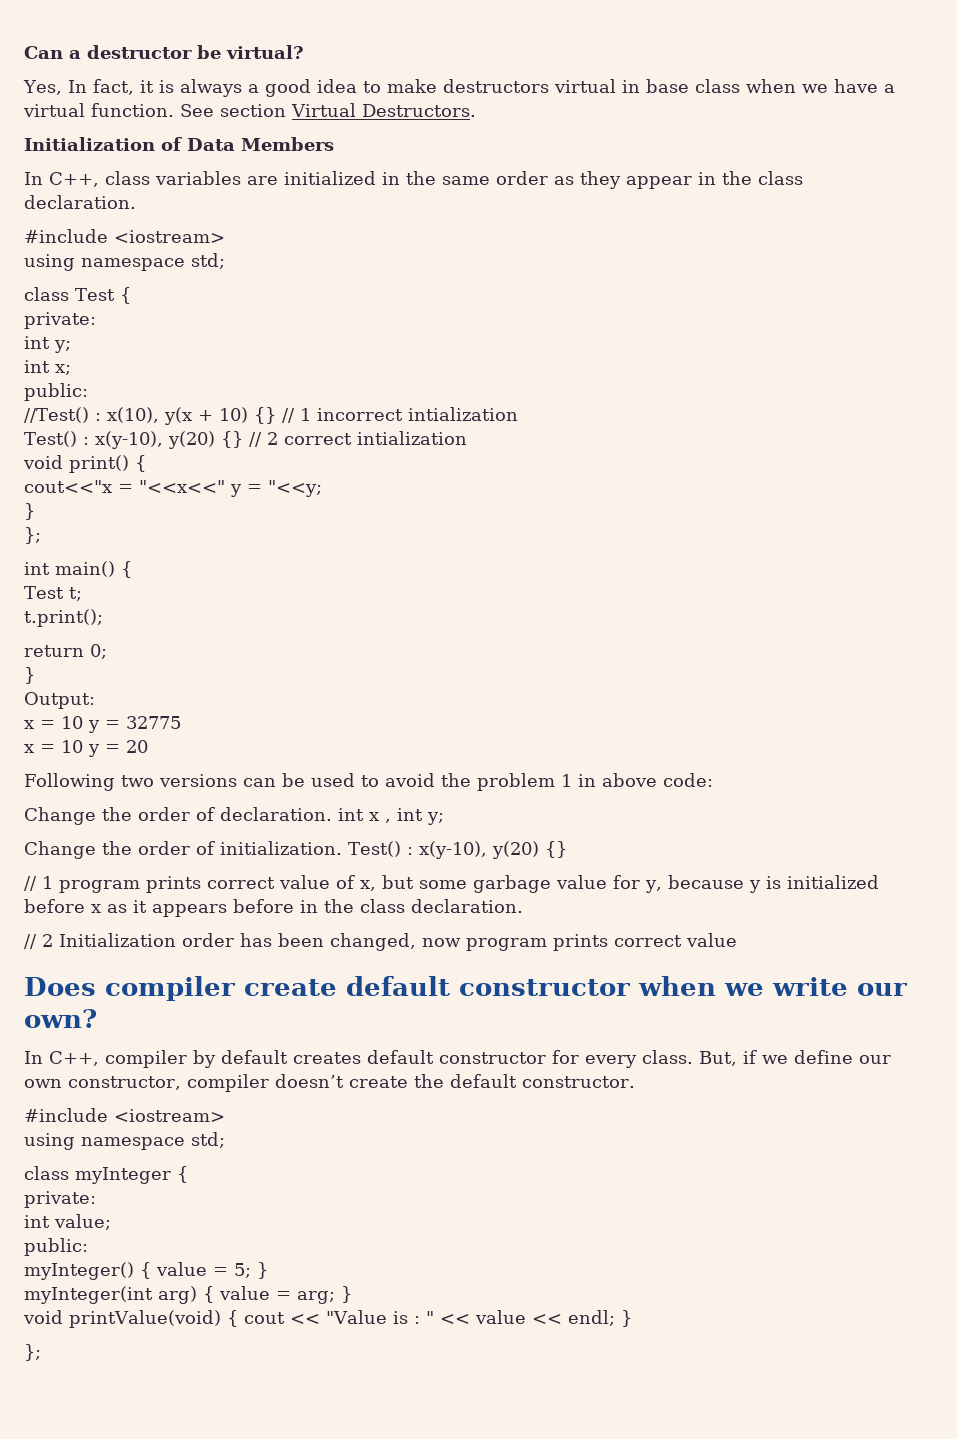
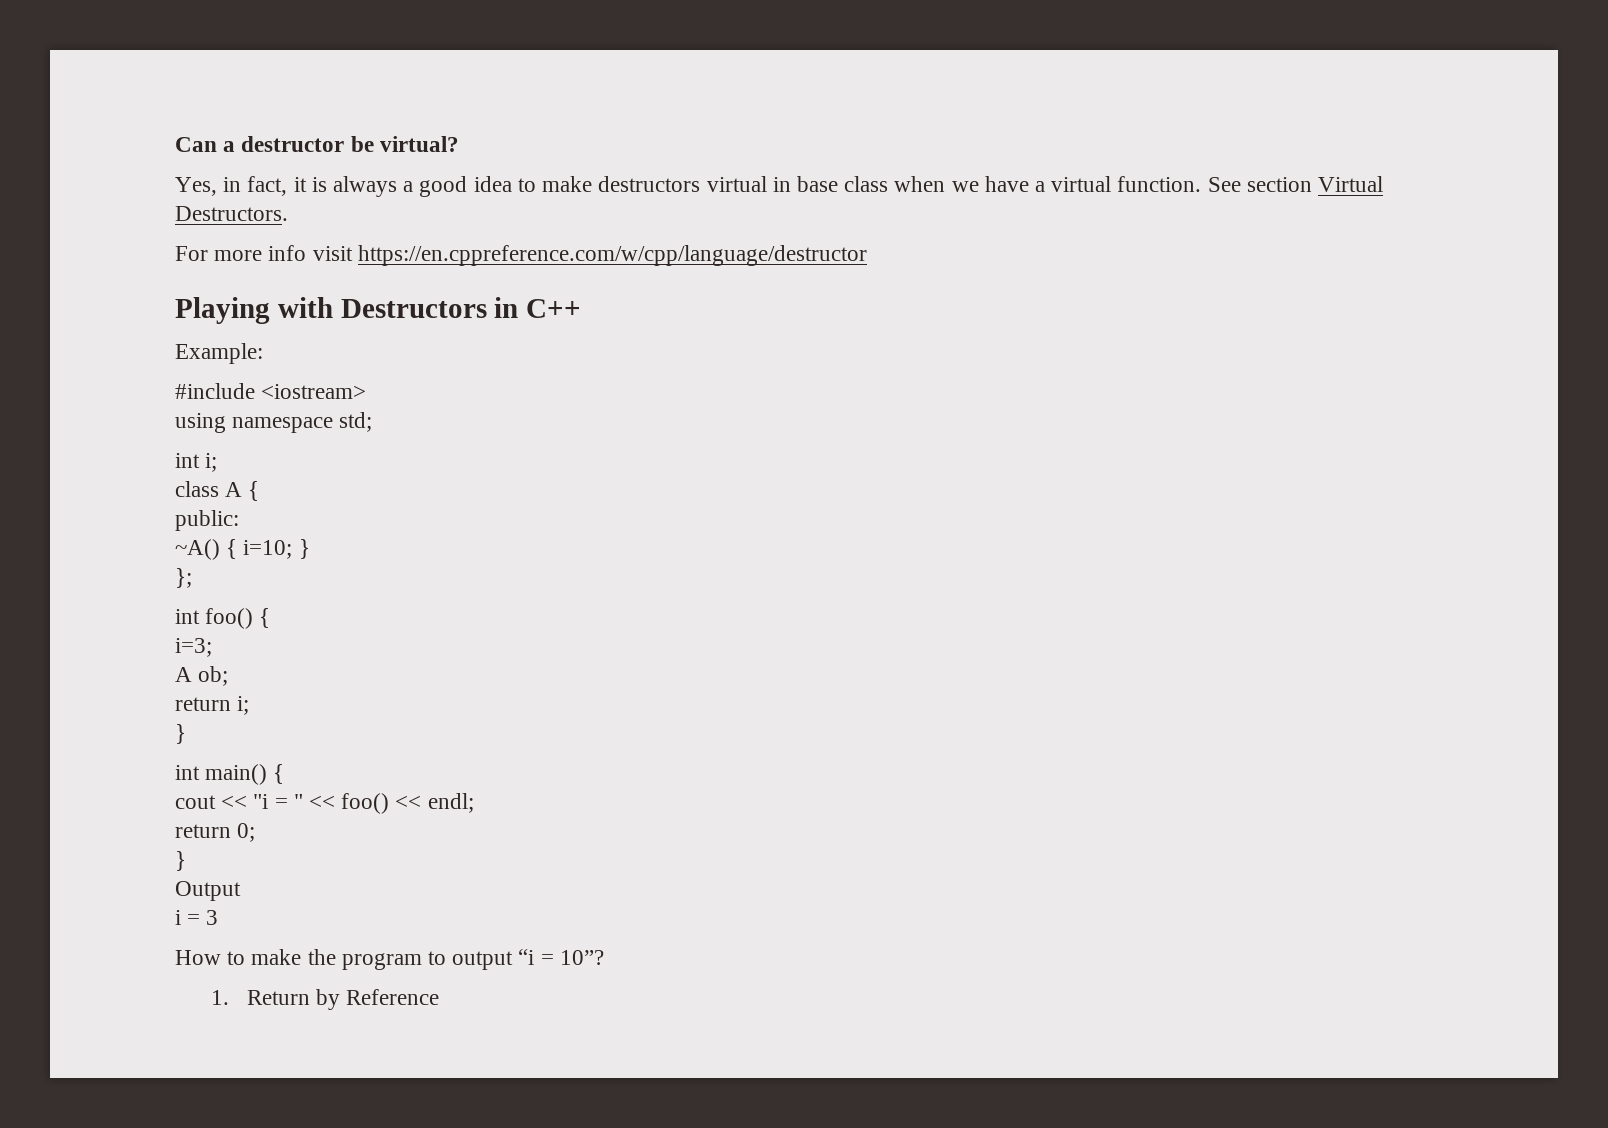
- Yes, In fact, it is always a good idea to make destructors virtual in base class when we have a virtual function.
+ Yes, in fact, it is always a good idea to make destructors virtual in base class when we have a virtual function.
- Initialization of Data Members
- In C++, class variables are initialized in the same order as they appear in the class declaration.
+ For more info visit https://en.cppreference.com/w/cpp/language/destructor
+ Playing with Destructors in C++
+ Example:
  #include <iostream>
  using namespace std;
- class Test {
- private:
- int y;
- int x;
+ int i;
+ class A {
  public:
- //Test() : x(10), y(x + 10) {} // 1 incorrect intialization
- Test() : x(y-10), y(20) {} // 2 correct intialization
- void print() {
- cout<<"x = "<<x<<" y = "<<y;
+ ~A() { i=10; }
+ };
+ int foo() {
+ i=3;
+ A ob;
+ return i;
  }
- };
  int main() {
- Test t;
- t.print();
+ cout << "i = " << foo() << endl;
  return 0;
  }
- Output:
- x = 10 y = 32775
- x = 10 y = 20
- Following two versions can be used to avoid the problem 1 in above code:
- Change the order of declaration. int x , int y;
- Change the order of initialization. Test() : x(y-10), y(20) {}
- // 1 program prints correct value of x, but some garbage value for y, because y is initialized before x as it appears before in the class declaration.
- // 2 Initialization order has been changed, now program prints correct value
- Does compiler create default constructor when we write our own?
- In C++, compiler by default creates default constructor for every class. But, if we define our own constructor, compiler doesn’t create the default constructor.
- #include <iostream>
- using namespace std;
- class myInteger {
- private:
- int value;
- public:
- myInteger() { value = 5; }
- myInteger(int arg) { value = arg; }
- void printValue(void) { cout << "Value is : " << value << endl; }
- };
+ Output
+ i = 3
+ How to make the program to output “i = 10”?
+ 1. Return by Reference

